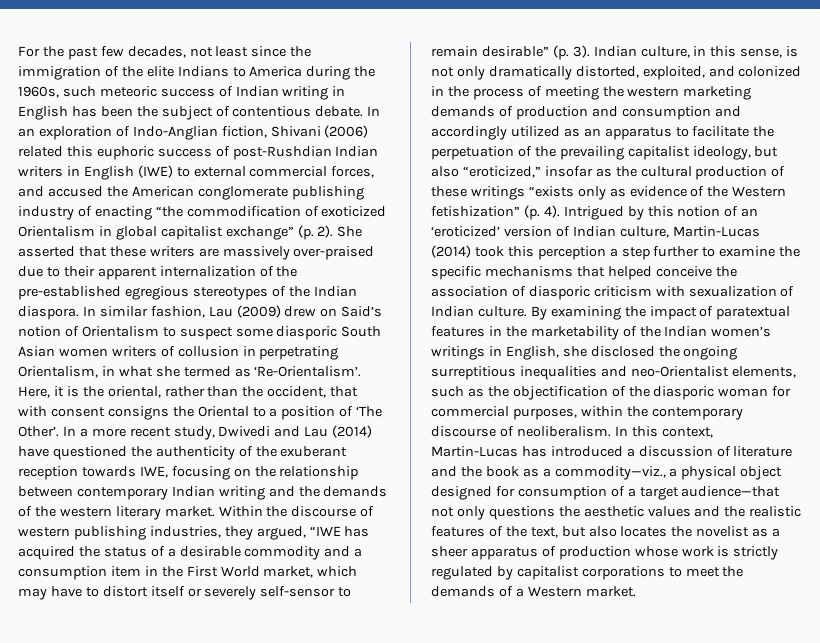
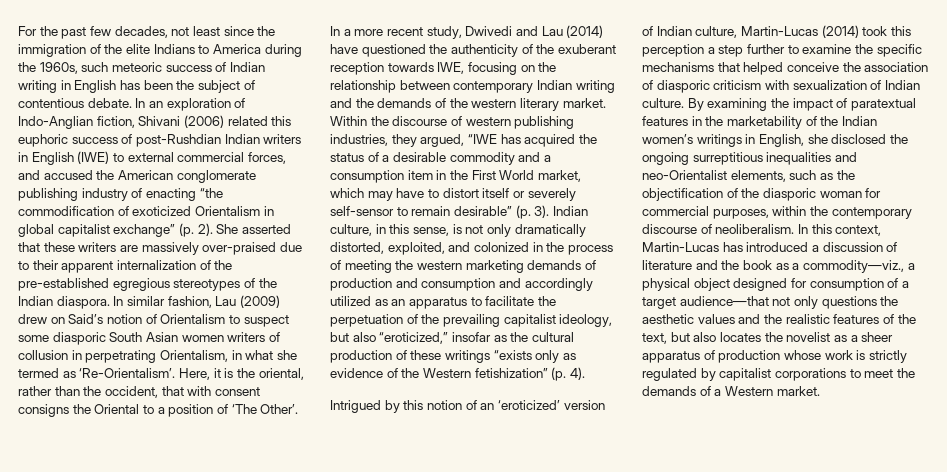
- Indian culture, in this sense, is not only dramatically distorted, exploited, and colonized in the process of meeting the western marketing demands of production and consumption and accordingly utilized as an apparatus to facilitate the perpetuation of the prevailing capitalist ideology, but also “eroticized,” insofar as the cultural production of these writings “exists only as evidence of the Western fetishization” (p. 4). Intrigued by this notion of an ‘eroticized’ version of Indian culture, Martin-Lucas (2014) took this perception a step further to examine the specific mechanisms that helped conceive the association of diasporic criticism with sexualization of Indian culture.
+ Indian culture, in this sense, is not only dramatically distorted, exploited, and colonized in the process of meeting the western marketing demands of production and consumption and accordingly utilized as an apparatus to facilitate the perpetuation of the prevailing capitalist ideology, but also “eroticized,” insofar as the cultural production of these writings “exists only as evidence of the Western fetishization” (p. 4).
+ Intrigued by this notion of an ‘eroticized’ version of Indian culture, Martin-Lucas (2014) took this perception a step further to examine the specific mechanisms that helped conceive the association of diasporic criticism with sexualization of Indian culture.

